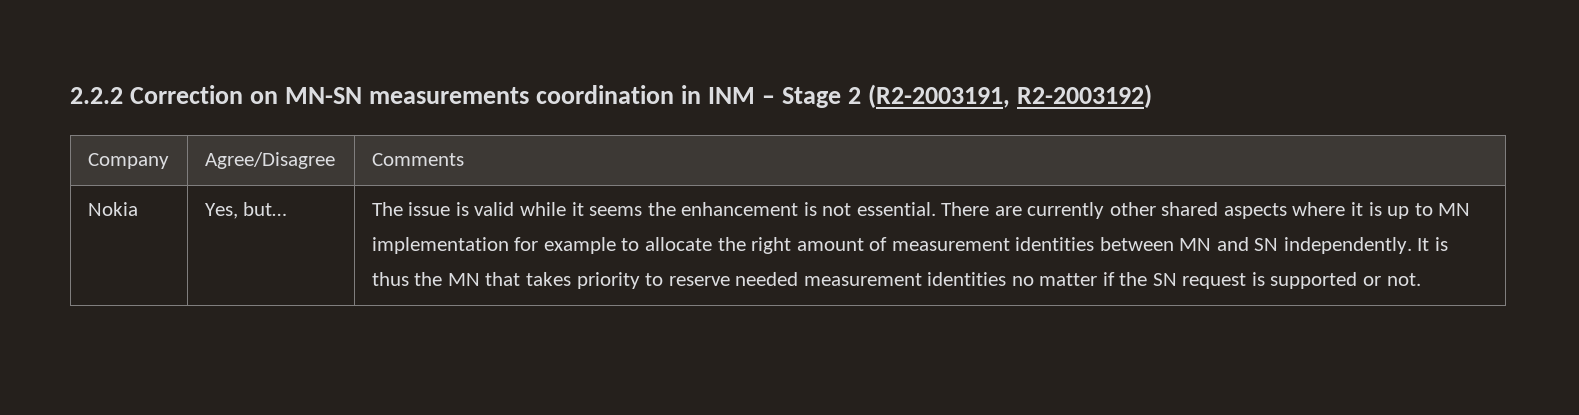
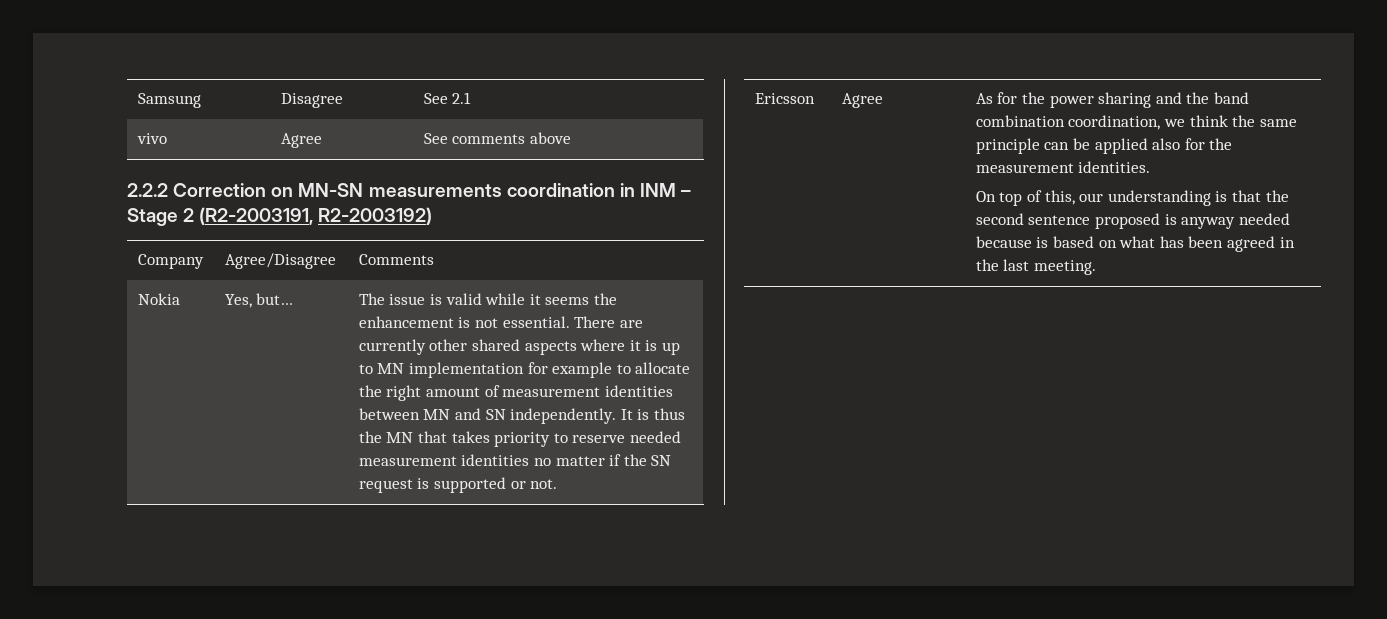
+ Samsung | Disagree | See 2.1
+ vivo | Agree | See comments above
+ Ericsson | Agree | As for the power sharing and the band combination coordination, we think the same principle can be applied also for the measurement identities.
+ On top of this, our understanding is that the second sentence proposed is anyway needed because is based on what has been agreed in the last meeting.

